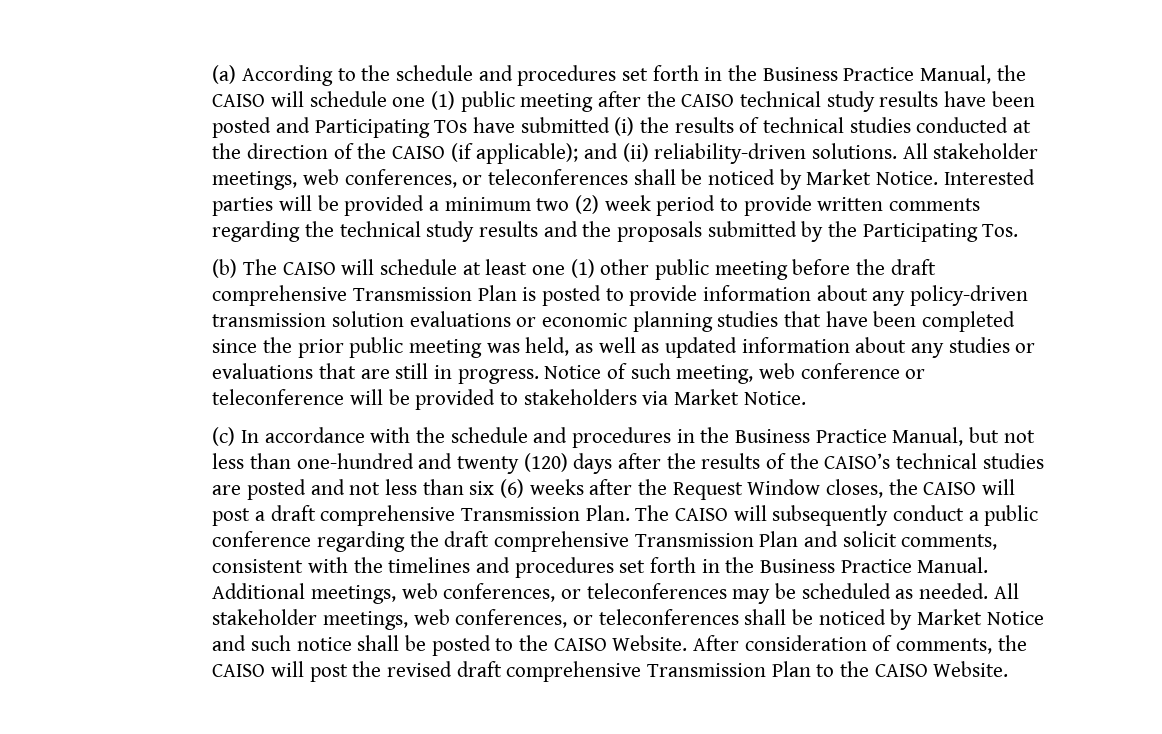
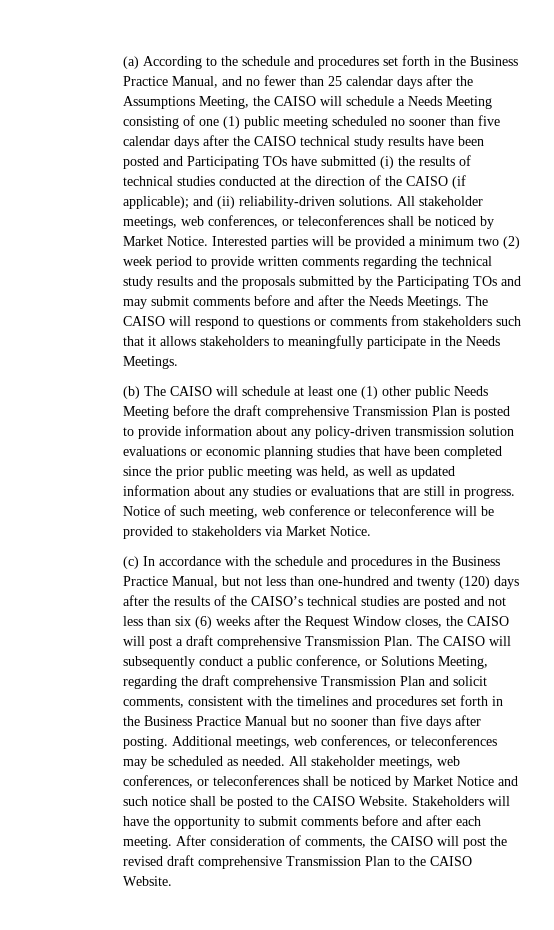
- (a) According to the schedule and procedures set forth in the Business Practice Manual, the CAISO will schedule one (1) public meeting after the CAISO technical study results have been posted and Participating TOs have submitted (i) the results of technical studies conducted at the direction of the CAISO (if applicable); and (ii) reliability-driven solutions.
+ (a) According to the schedule and procedures set forth in the Business Practice Manual, and no fewer than 25 calendar days after the Assumptions Meeting, the CAISO will schedule a Needs Meeting consisting of one (1) public meeting scheduled no sooner than five calendar days after the CAISO technical study results have been posted and Participating TOs have submitted (i) the results of technical studies conducted at the direction of the CAISO (if applicable); and (ii) reliability-driven solutions.
- Interested parties will be provided a minimum two (2) week period to provide written comments regarding the technical study results and the proposals submitted by the Participating Tos.
+ Interested parties will be provided a minimum two (2) week period to provide written comments regarding the technical study results and the proposals submitted by the Participating TOs and may submit comments before and after the Needs Meetings. The CAISO will respond to questions or comments from stakeholders such that it allows stakeholders to meaningfully participate in the Needs Meetings.
- (b) The CAISO will schedule at least one (1) other public meeting before the draft comprehensive Transmission Plan is posted to provide information about any policy-driven transmission solution evaluations or economic planning studies that have been completed since the prior public meeting was held, as well as updated information about any studies or evaluations that are still in progress.
+ (b) The CAISO will schedule at least one (1) other public Needs Meeting before the draft comprehensive Transmission Plan is posted to provide information about any policy-driven transmission solution evaluations or economic planning studies that have been completed since the prior public meeting was held, as well as updated information about any studies or evaluations that are still in progress.
- The CAISO will subsequently conduct a public conference regarding the draft comprehensive Transmission Plan and solicit comments, consistent with the timelines and procedures set forth in the Business Practice Manual.
+ The CAISO will subsequently conduct a public conference, or Solutions Meeting, regarding the draft comprehensive Transmission Plan and solicit comments, consistent with the timelines and procedures set forth in the Business Practice Manual but no sooner than five days after posting.
+ Stakeholders will have the opportunity to submit comments before and after each meeting.

